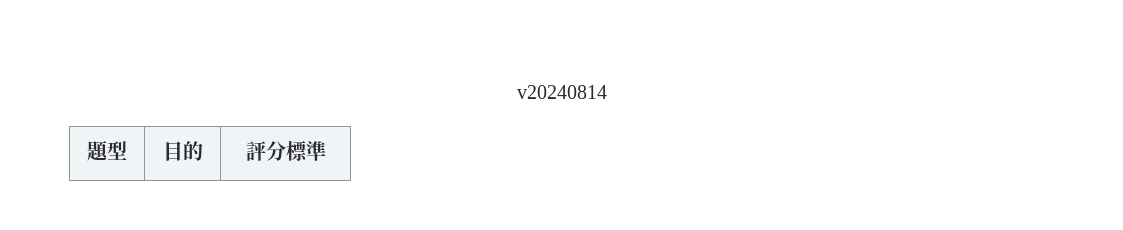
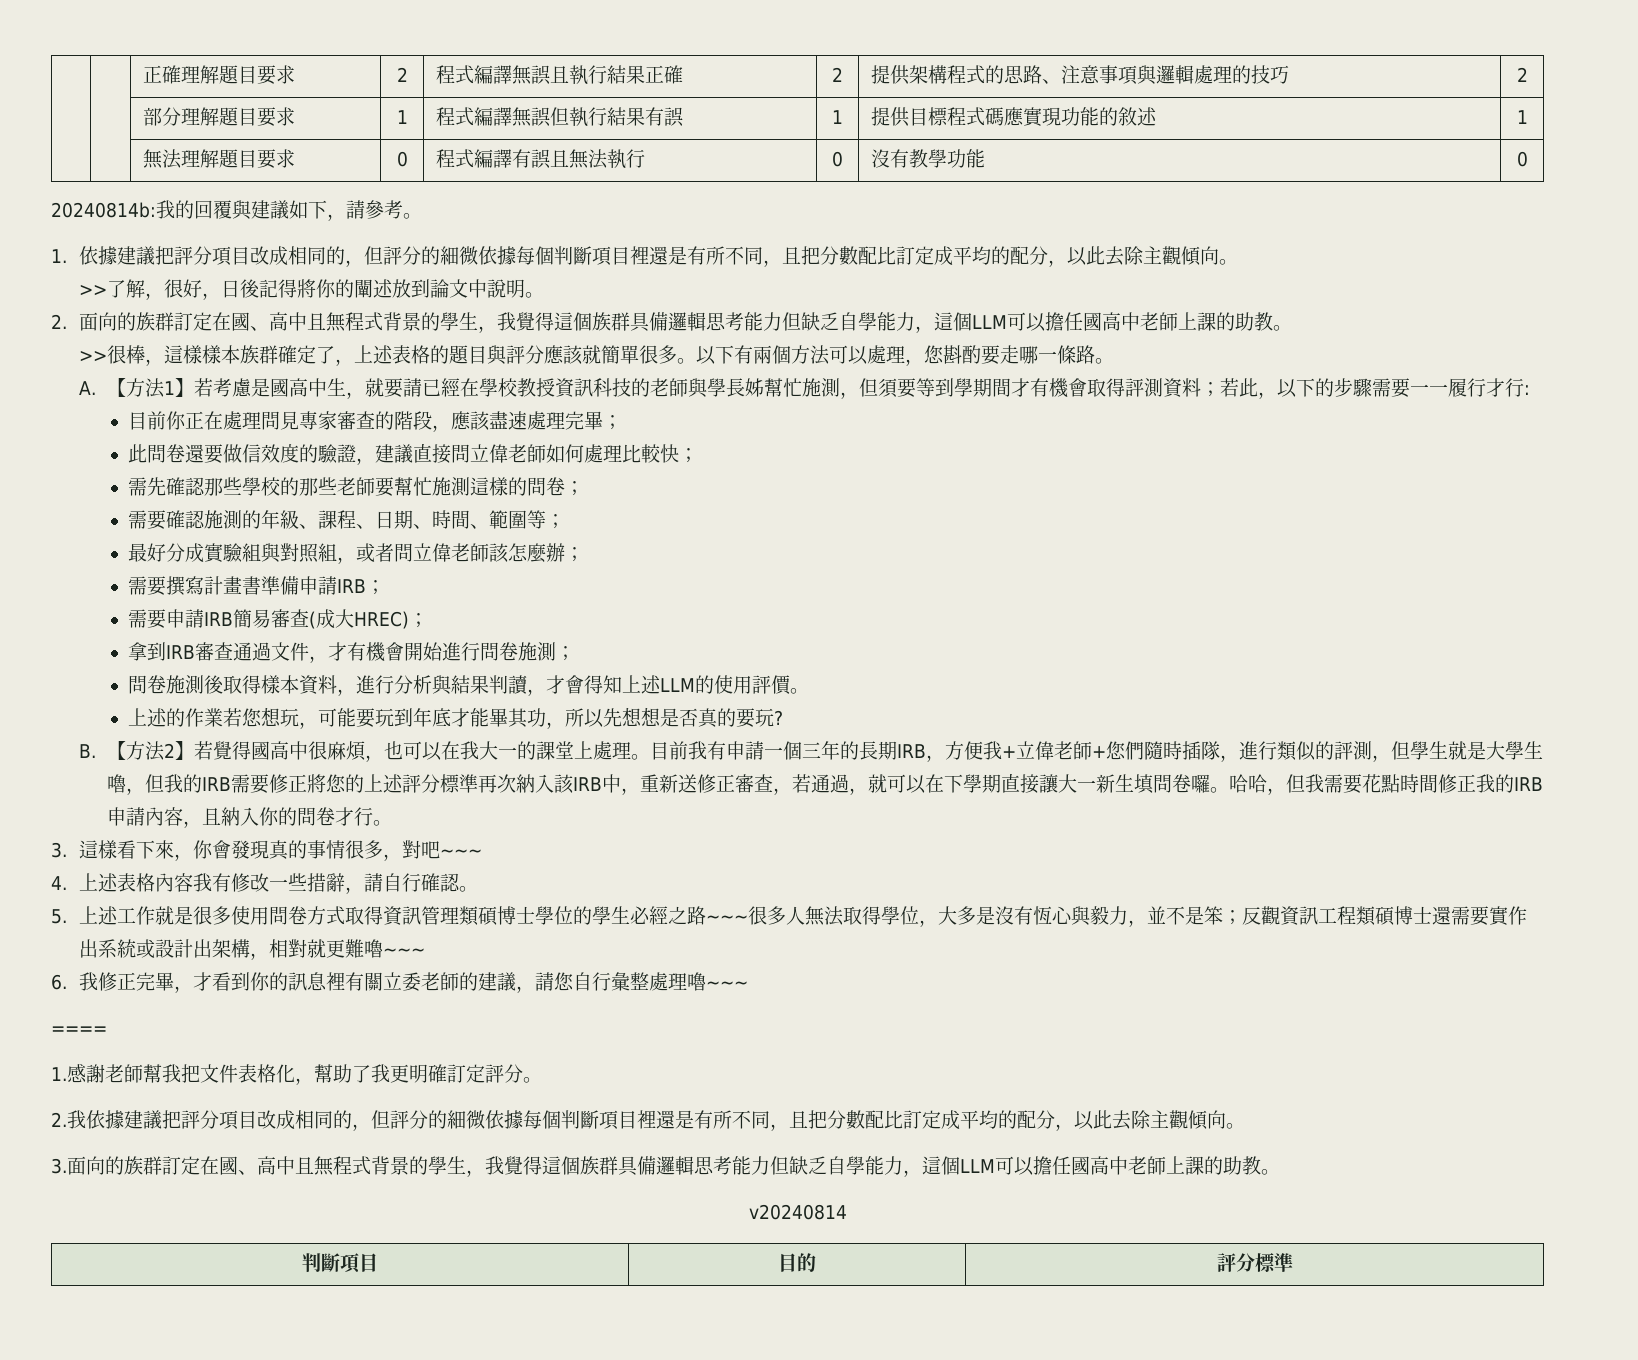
+ | | 正確理解題目要求 | 2 | 程式編譯無誤且執行結果正確 | 2 | 提供架構程式的思路、注意事項與邏輯處理的技巧 | 2
+ | | 部分理解題目要求 | 1 | 程式編譯無誤但執行結果有誤 | 1 | 提供目標程式碼應實現功能的敘述 | 1
+ | | 無法理解題目要求 | 0 | 程式編譯有誤且無法執行 | 0 | 沒有教學功能 | 0
+ 20240814b:我的回覆與建議如下，請參考。
+ 1.依據建議把評分項目改成相同的，但評分的細微依據每個判斷項目裡還是有所不同，且把分數配比訂定成平均的配分，以此去除主觀傾向。
+ >>了解，很好，日後記得將你的闡述放到論文中說明。
+ 2.面向的族群訂定在國、高中且無程式背景的學生，我覺得這個族群具備邏輯思考能力但缺乏自學能力，這個LLM可以擔任國高中老師上課的助教。
+ >>很棒，這樣樣本族群確定了，上述表格的題目與評分應該就簡單很多。以下有兩個方法可以處理，您斟酌要走哪一條路。
+ A.【方法1】若考慮是國高中生，就要請已經在學校教授資訊科技的老師與學長姊幫忙施測，但須要等到學期間才有機會取得評測資料；若此，以下的步驟需要一一履行才行:
+ 目前你正在處理問見專家審查的階段，應該盡速處理完畢；
+ 此問卷還要做信效度的驗證，建議直接問立偉老師如何處理比較快；
+ 需先確認那些學校的那些老師要幫忙施測這樣的問卷；
+ 需要確認施測的年級、課程、日期、時間、範圍等；
+ 最好分成實驗組與對照組，或者問立偉老師該怎麼辦；
+ 需要撰寫計畫書準備申請IRB；
+ 需要申請IRB簡易審查(成大HREC)；
+ 拿到IRB審查通過文件，才有機會開始進行問卷施測；
+ 問卷施測後取得樣本資料，進行分析與結果判讀，才會得知上述LLM的使用評價。
+ 上述的作業若您想玩，可能要玩到年底才能畢其功，所以先想想是否真的要玩?
+ B.【方法2】若覺得國高中很麻煩，也可以在我大一的課堂上處理。目前我有申請一個三年的長期IRB，方便我+立偉老師+您們隨時插隊，進行類似的評測，但學生就是大學生嚕，但我的IRB需要修正將您的上述評分標準再次納入該IRB中，重新送修正審查，若通過，就可以在下學期直接讓大一新生填問卷囉。哈哈，但我需要花點時間修正我的IRB申請內容，且納入你的問卷才行。
+ 3.這樣看下來，你會發現真的事情很多，對吧~~~
+ 4.上述表格內容我有修改一些措辭，請自行確認。
+ 5.上述工作就是很多使用問卷方式取得資訊管理類碩博士學位的學生必經之路~~~很多人無法取得學位，大多是沒有恆心與毅力，並不是笨；反觀資訊工程類碩博士還需要實作出系統或設計出架構，相對就更難嚕~~~
+ 6.我修正完畢，才看到你的訊息裡有關立委老師的建議，請您自行彙整處理嚕~~~
+ ====
+ 1.感謝老師幫我把文件表格化，幫助了我更明確訂定評分。
+ 2.我依據建議把評分項目改成相同的，但評分的細微依據每個判斷項目裡還是有所不同，且把分數配比訂定成平均的配分，以此去除主觀傾向。
+ 3.面向的族群訂定在國、高中且無程式背景的學生，我覺得這個族群具備邏輯思考能力但缺乏自學能力，這個LLM可以擔任國高中老師上課的助教。
- 題型 | 目的 | 評分標準
+ 判斷項目 | 目的 | 評分標準

